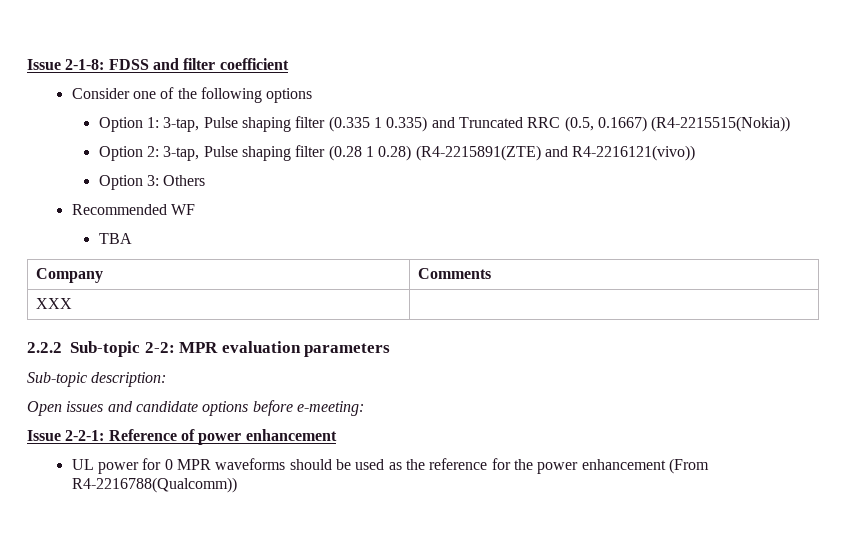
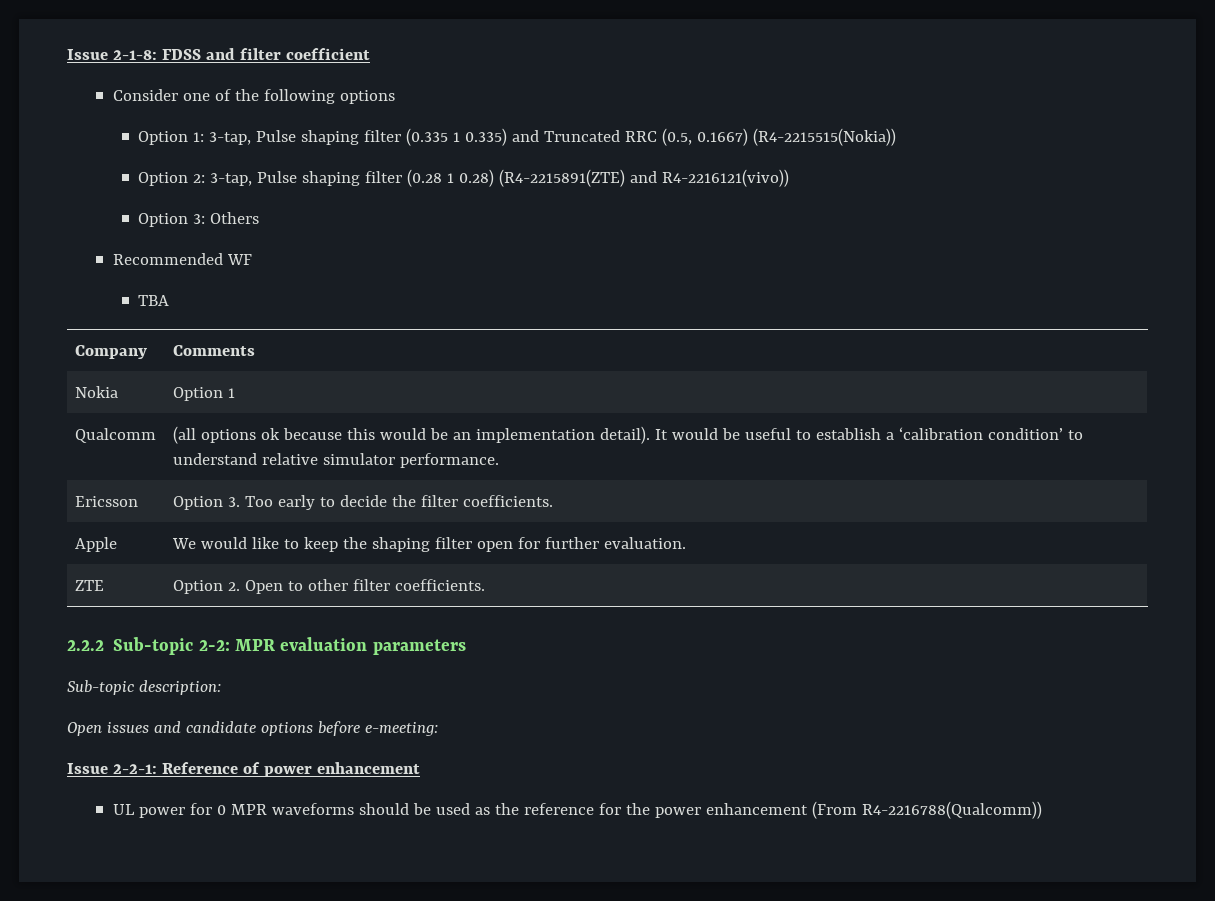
- XXX |
+ Nokia | Option 1
+ Qualcomm | (all options ok because this would be an implementation detail). It would be useful to establish a ‘calibration condition’ to understand relative simulator performance.
+ Ericsson | Option 3. Too early to decide the filter coefficients.
+ Apple | We would like to keep the shaping filter open for further evaluation.
+ ZTE | Option 2. Open to other filter coefficients.

